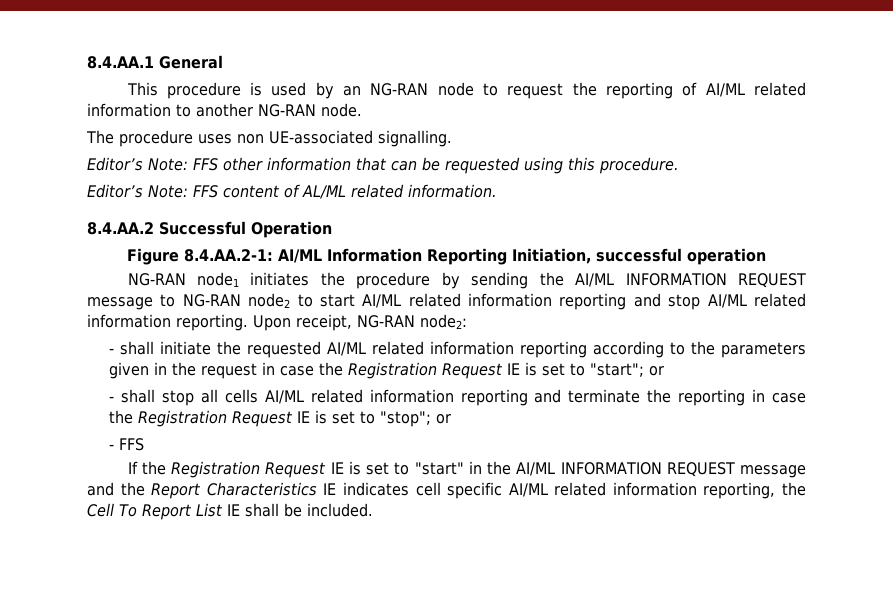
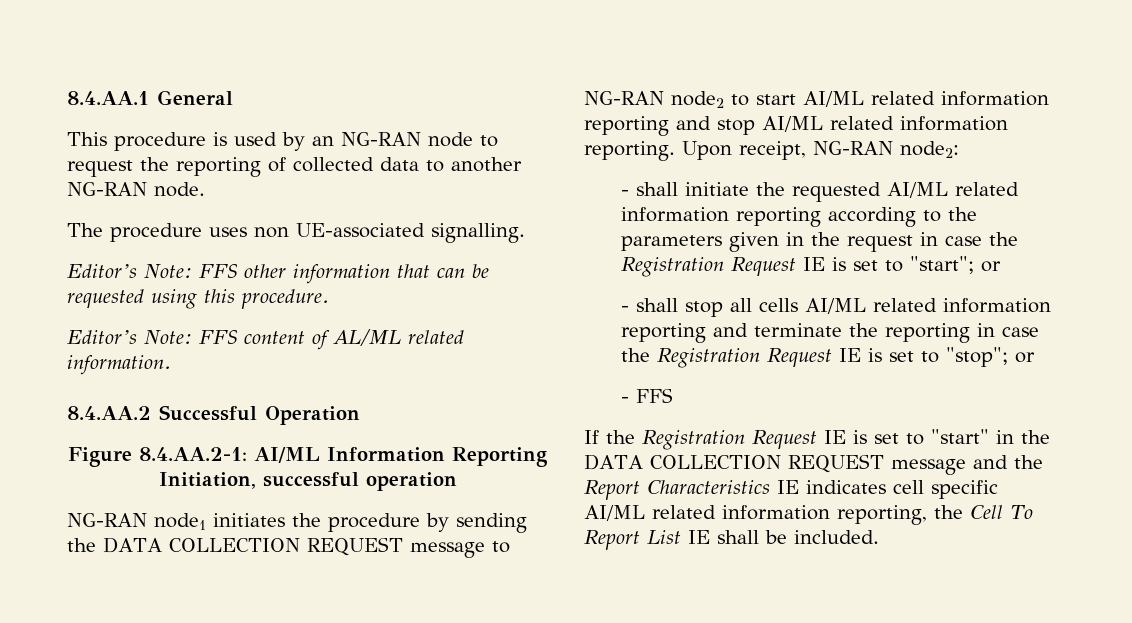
- This procedure is used by an NG-RAN node to request the reporting of AI/ML related information to another NG-RAN node.
+ This procedure is used by an NG-RAN node to request the reporting of collected data to another NG-RAN node.
- NG-RAN node1 initiates the procedure by sending the AI/ML INFORMATION REQUEST message to NG-RAN node2 to start AI/ML related information reporting and stop AI/ML related information reporting.
+ NG-RAN node1 initiates the procedure by sending the DATA COLLECTION REQUEST message to NG-RAN node2 to start AI/ML related information reporting and stop AI/ML related information reporting.
- If the Registration Request IE is set to "start" in the AI/ML INFORMATION REQUEST message and the Report Characteristics IE indicates cell specific AI/ML related information reporting, the Cell To Report List IE shall be included.
+ If the Registration Request IE is set to "start" in the DATA COLLECTION REQUEST message and the Report Characteristics IE indicates cell specific AI/ML related information reporting, the Cell To Report List IE shall be included.

